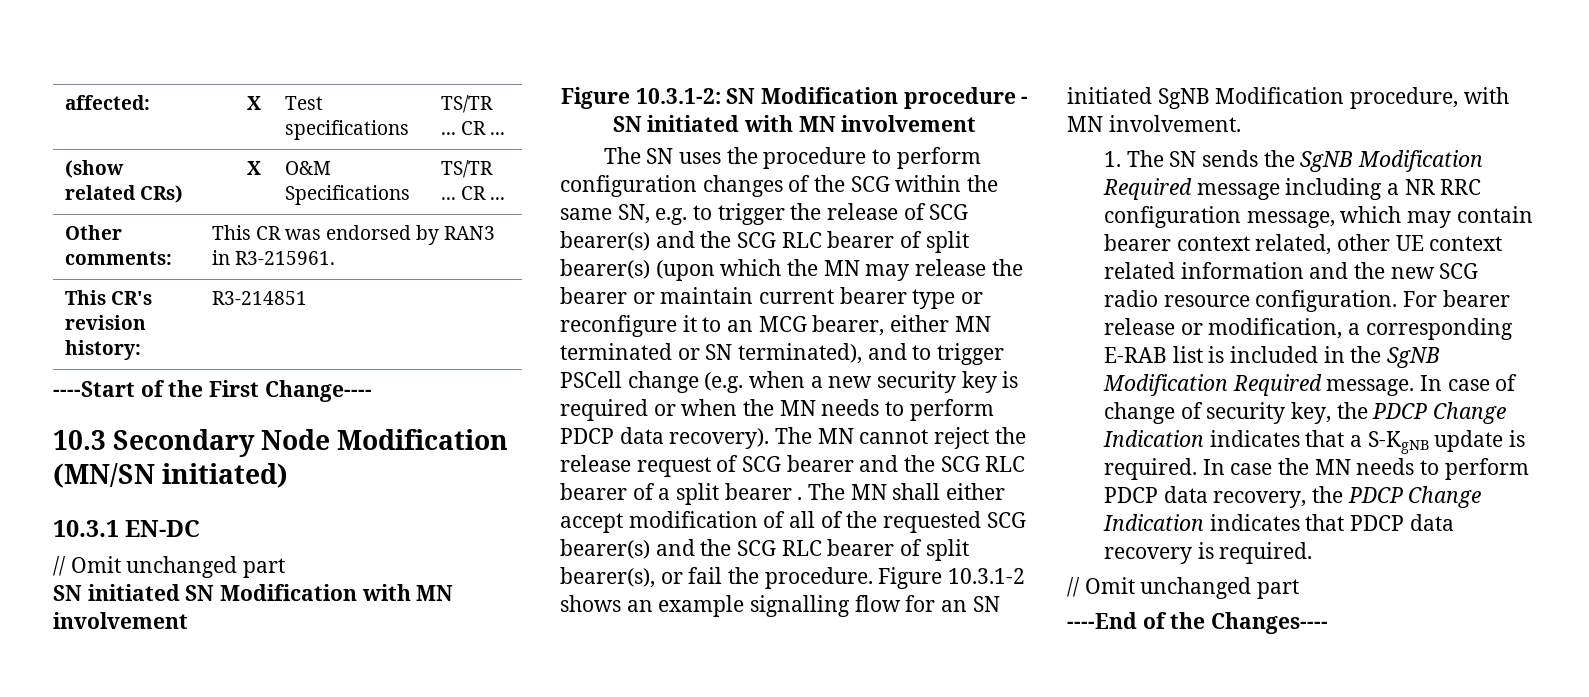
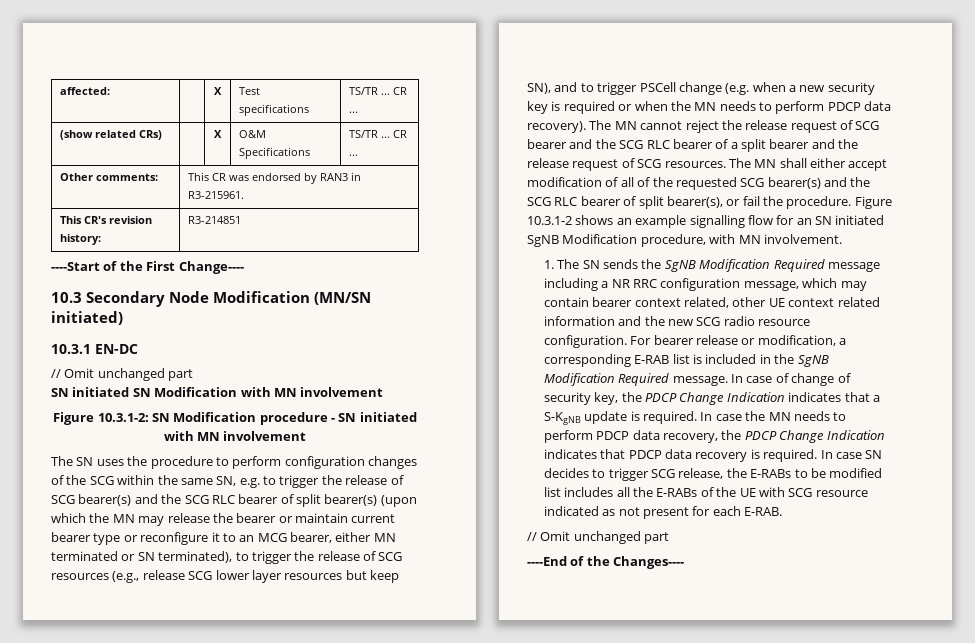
- The SN uses the procedure to perform configuration changes of the SCG within the same SN, e.g. to trigger the release of SCG bearer(s) and the SCG RLC bearer of split bearer(s) (upon which the MN may release the bearer or maintain current bearer type or reconfigure it to an MCG bearer, either MN terminated or SN terminated), and to trigger PSCell change (e.g. when a new security key is required or when the MN needs to perform PDCP data recovery).
+ The SN uses the procedure to perform configuration changes of the SCG within the same SN, e.g. to trigger the release of SCG bearer(s) and the SCG RLC bearer of split bearer(s) (upon which the MN may release the bearer or maintain current bearer type or reconfigure it to an MCG bearer, either MN terminated or SN terminated), to trigger the release of SCG resources (e.g., release SCG lower layer resources but keep SN), and to trigger PSCell change (e.g. when a new security key is required or when the MN needs to perform PDCP data recovery).
- The MN cannot reject the release request of SCG bearer and the SCG RLC bearer of a split bearer .
+ The MN cannot reject the release request of SCG bearer and the SCG RLC bearer of a split bearer and the release request of SCG resources.
+ In case SN decides to trigger SCG release, the E-RABs to be modified list includes all the E-RABs of the UE with SCG resource indicated as not present for each E-RAB.

